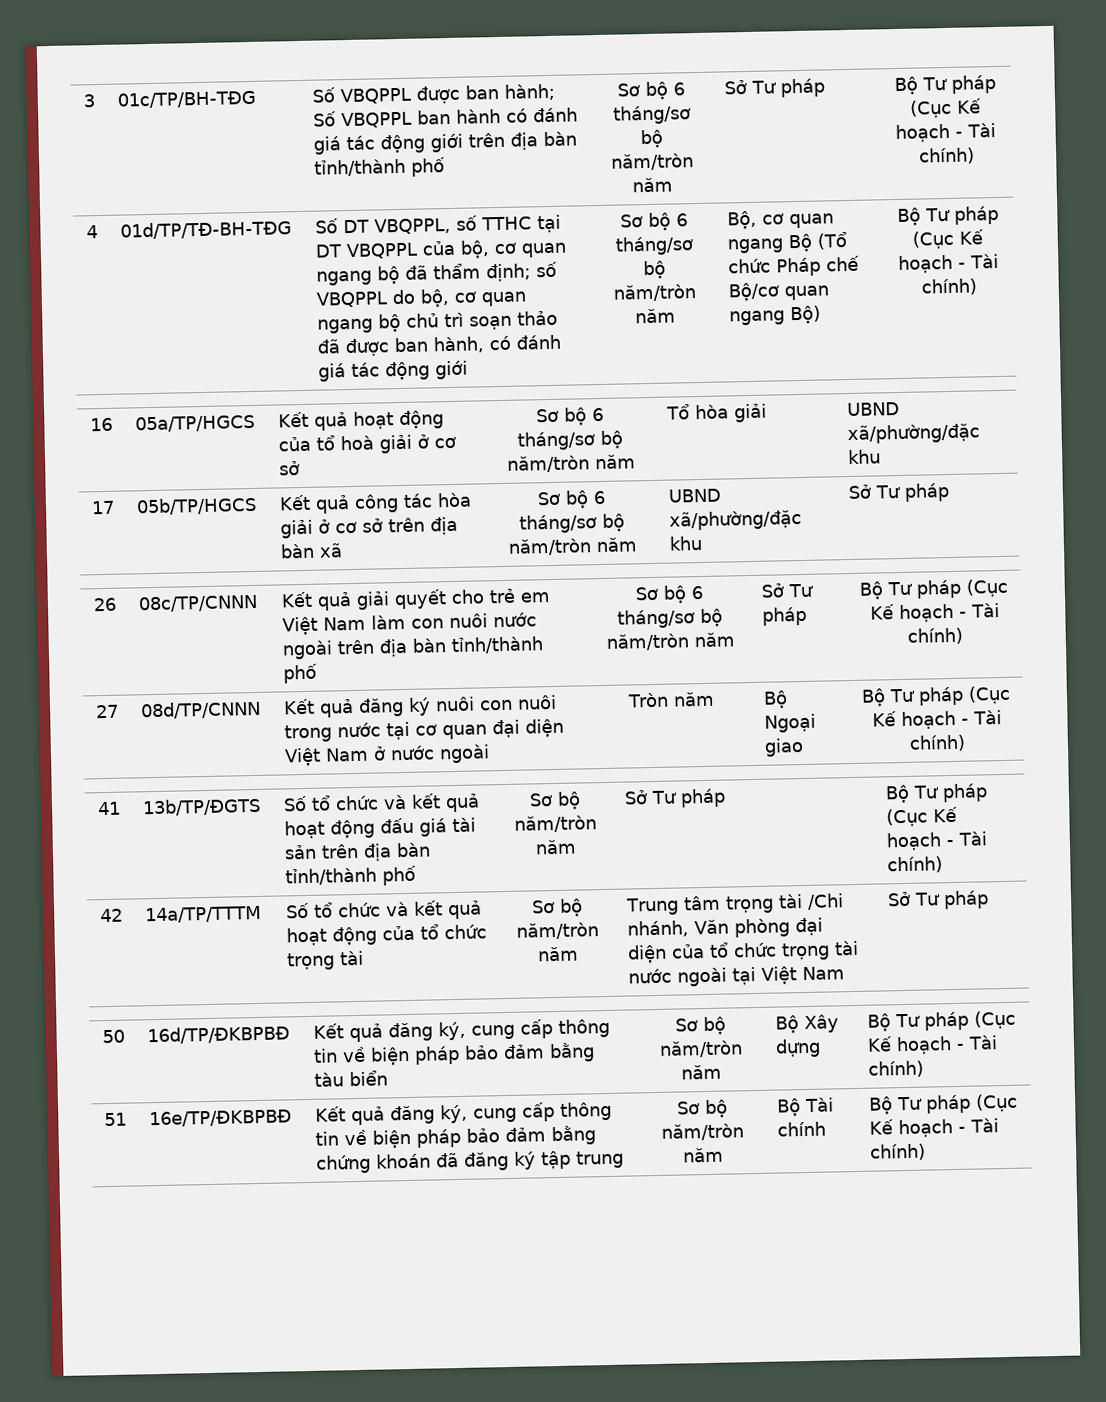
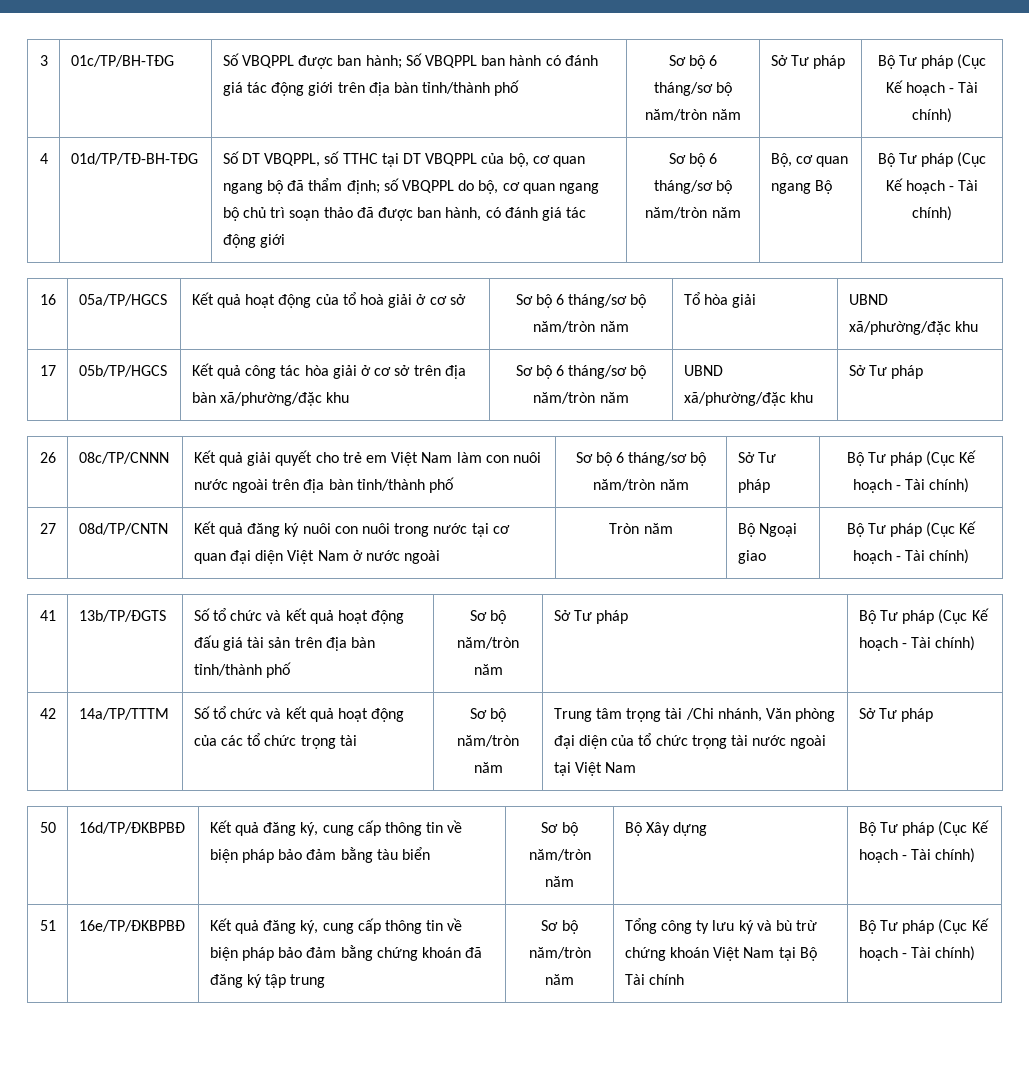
- Bộ, cơ quan ngang Bộ (Tổ chức Pháp chế Bộ/cơ quan ngang Bộ)
+ Bộ, cơ quan ngang Bộ
- 17 | 05b/TP/HGCS | Kết quả công tác hòa giải ở cơ sở trên địa bàn xã | Sơ bộ 6 tháng/sơ bộ năm/tròn năm | UBND xã/phường/đặc khu | Sở Tư pháp
+ 17 | 05b/TP/HGCS | Kết quả công tác hòa giải ở cơ sở trên địa bàn xã/phường/đặc khu | Sơ bộ 6 tháng/sơ bộ năm/tròn năm | UBND xã/phường/đặc khu | Sở Tư pháp
- 27 | 08d/TP/CNNN | Kết quả đăng ký nuôi con nuôi trong nước tại cơ quan đại diện Việt Nam ở nước ngoài | Tròn năm | Bộ Ngoại giao | Bộ Tư pháp (Cục Kế hoạch - Tài chính)
+ 27 | 08d/TP/CNTN | Kết quả đăng ký nuôi con nuôi trong nước tại cơ quan đại diện Việt Nam ở nước ngoài | Tròn năm | Bộ Ngoại giao | Bộ Tư pháp (Cục Kế hoạch - Tài chính)
- Số tổ chức và kết quả hoạt động của tổ chức trọng tài
+ Số tổ chức và kết quả hoạt động của các tổ chức trọng tài
- Bộ Tài chính
+ Tổng công ty lưu ký và bù trừ chứng khoán Việt Nam tại Bộ Tài chính

